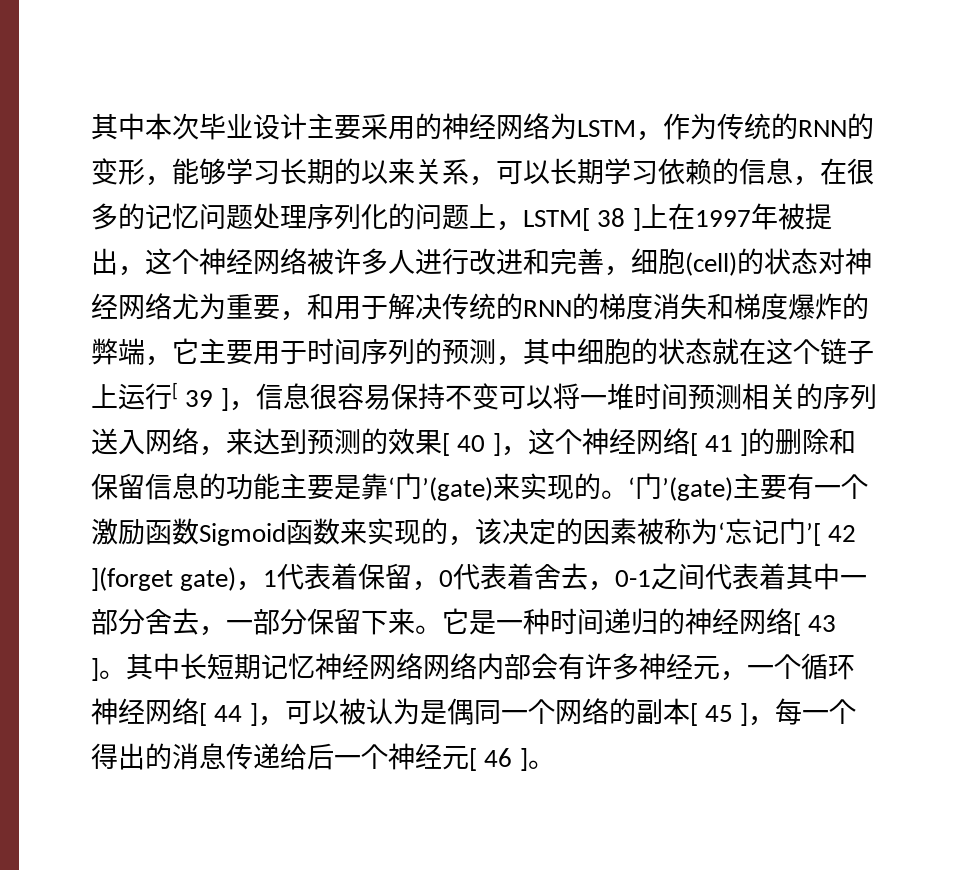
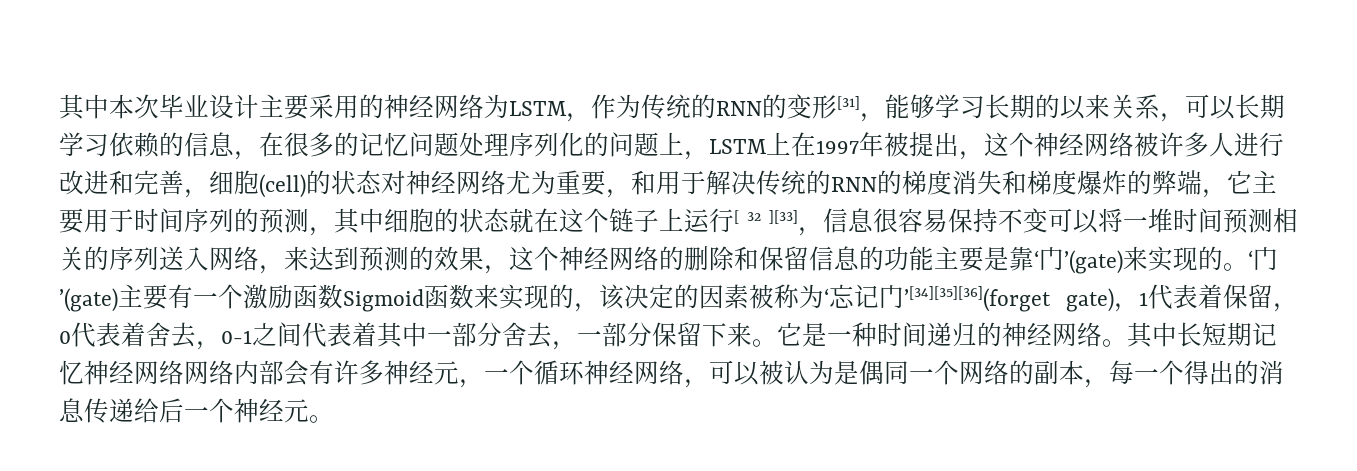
- 其中本次毕业设计主要采用的神经网络为LSTM，作为传统的RNN的变形，能够学习长期的以来关系，可以长期学习依赖的信息，在很多的记忆问题处理序列化的问题上，LSTM[ 38 ]上在1997年被提出，这个神经网络被许多人进行改进和完善，细胞(cell)的状态对神经网络尤为重要，和用于解决传统的RNN的梯度消失和梯度爆炸的弊端，它主要用于时间序列的预测，其中细胞的状态就在这个链子上运行[ 39 ]，信息很容易保持不变可以将一堆时间预测相关的序列送入网络，来达到预测的效果[ 40 ]，这个神经网络[ 41 ]的删除和保留信息的功能主要是靠‘门’(gate)来实现的。
+ 其中本次毕业设计主要采用的神经网络为LSTM，作为传统的RNN的变形[31]，能够学习长期的以来关系，可以长期学习依赖的信息，在很多的记忆问题处理序列化的问题上，LSTM上在1997年被提出，这个神经网络被许多人进行改进和完善，细胞(cell)的状态对神经网络尤为重要，和用于解决传统的RNN的梯度消失和梯度爆炸的弊端，它主要用于时间序列的预测，其中细胞的状态就在这个链子上运行[ 32 ][33]，信息很容易保持不变可以将一堆时间预测相关的序列送入网络，来达到预测的效果，这个神经网络的删除和保留信息的功能主要是靠‘门’(gate)来实现的。
- ‘门’(gate)主要有一个激励函数Sigmoid函数来实现的，该决定的因素被称为‘忘记门’[ 42 ](forget gate)，1代表着保留，0代表着舍去，0-1之间代表着其中一部分舍去，一部分保留下来。
+ ‘门’(gate)主要有一个激励函数Sigmoid函数来实现的，该决定的因素被称为‘忘记门’[34][35][36](forget gate)，1代表着保留，0代表着舍去，0-1之间代表着其中一部分舍去，一部分保留下来。
- 它是一种时间递归的神经网络[ 43 ]。
+ 它是一种时间递归的神经网络。
- 其中长短期记忆神经网络网络内部会有许多神经元，一个循环神经网络[ 44 ]，可以被认为是偶同一个网络的副本[ 45 ]，每一个得出的消息传递给后一个神经元[ 46 ]。
+ 其中长短期记忆神经网络网络内部会有许多神经元，一个循环神经网络，可以被认为是偶同一个网络的副本，每一个得出的消息传递给后一个神经元。

